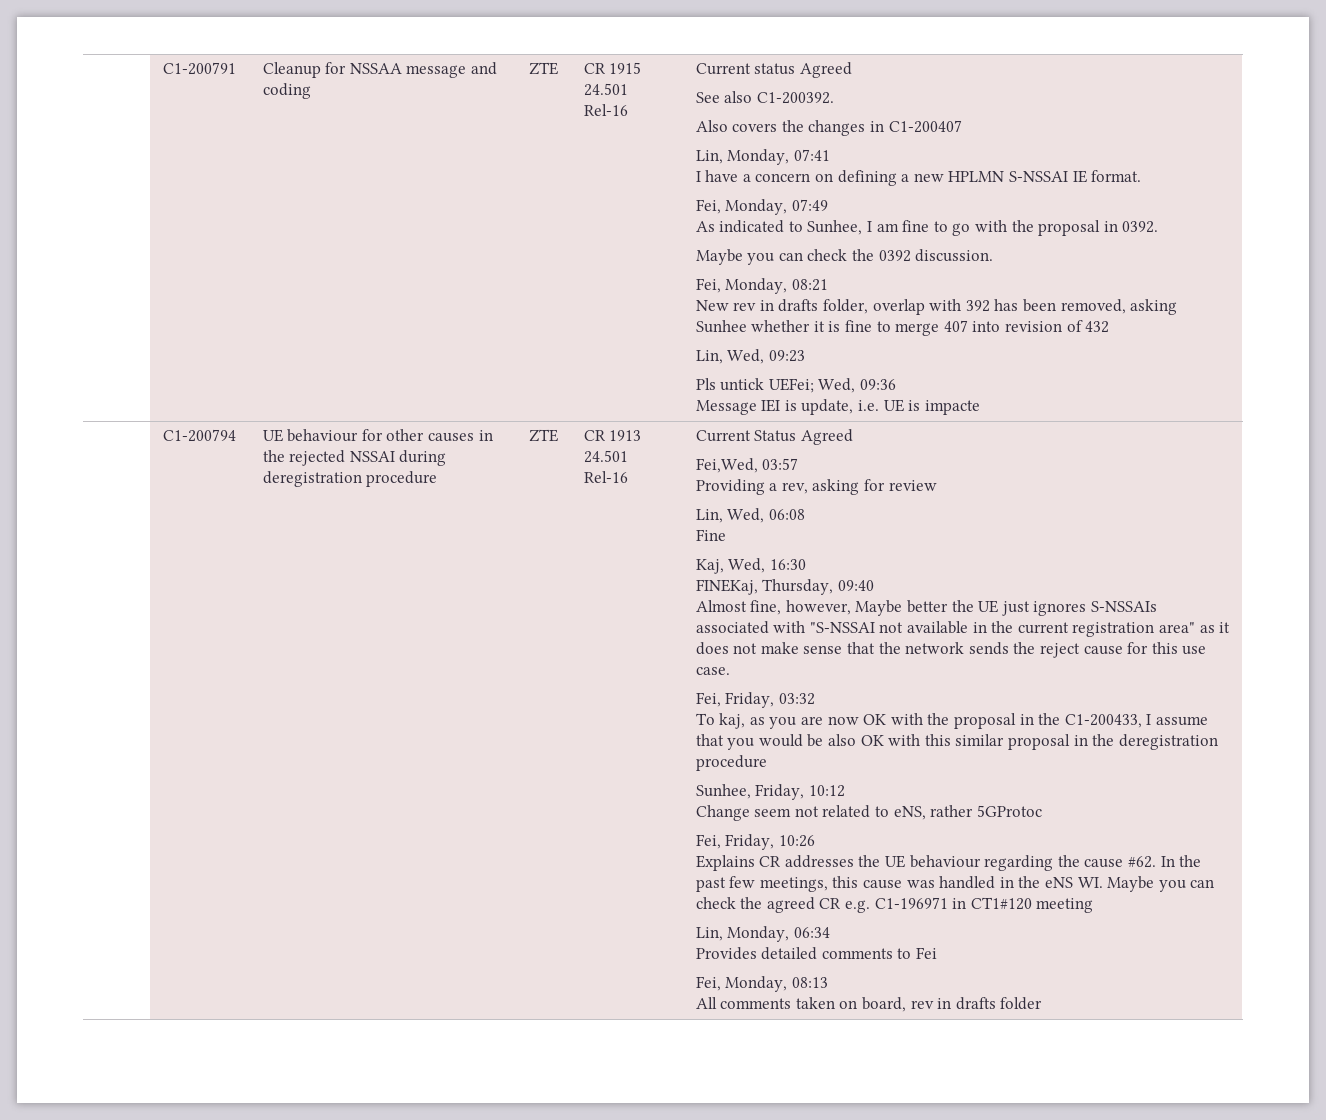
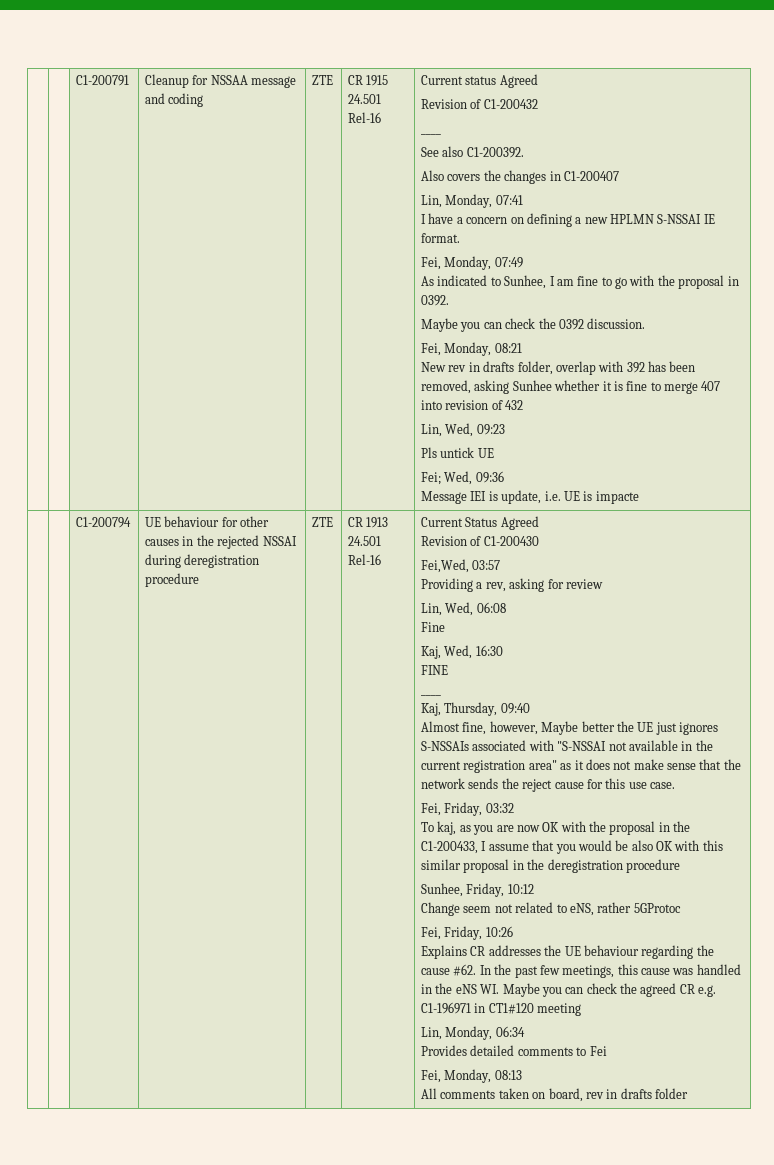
+ Revision of C1-200432
+ ____
- Pls untick UEFei; Wed, 09:36
+ Pls untick UE
+ Fei; Wed, 09:36
+ Revision of C1-200430
- FINEKaj, Thursday, 09:40
+ FINE
+ ____
+ Kaj, Thursday, 09:40

